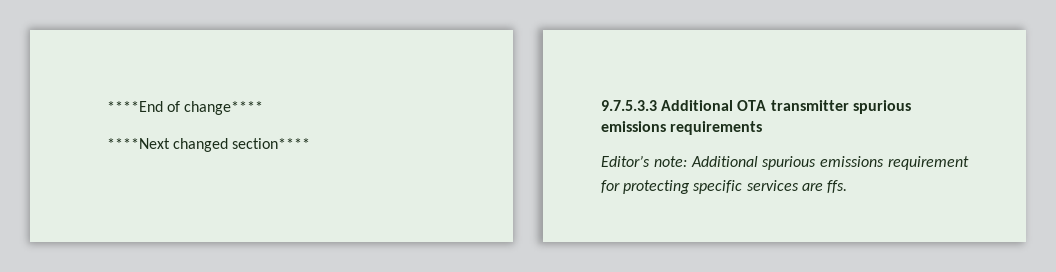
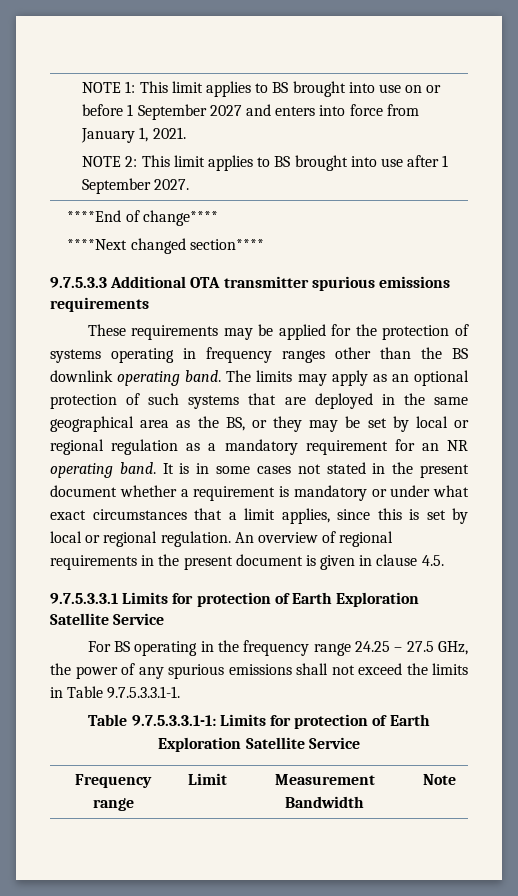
+ NOTE 1: This limit applies to BS brought into use on or before 1 September 2027 and enters into force from January 1, 2021.
+ NOTE 2: This limit applies to BS brought into use after 1 September 2027.
- Editor’s note: Additional spurious emissions requirement for protecting specific services are ffs.
+ These requirements may be applied for the protection of systems operating in frequency ranges other than the BS downlink operating band. The limits may apply as an optional protection of such systems that are deployed in the same geographical area as the BS, or they may be set by local or regional regulation as a mandatory requirement for an NR operating band. It is in some cases not stated in the present document whether a requirement is mandatory or under what exact circumstances that a limit applies, since this is set by local or regional regulation. An overview of regional requirements in the present document is given in clause 4.5.
+ 9.7.5.3.3.1 Limits for protection of Earth Exploration Satellite Service
+ For BS operating in the frequency range 24.25 – 27.5 GHz, the power of any spurious emissions shall not exceed the limits in Table 9.7.5.3.3.1-1.
+ Table 9.7.5.3.3.1-1: Limits for protection of Earth Exploration Satellite Service
+ Frequency range | Limit | Measurement Bandwidth | Note

